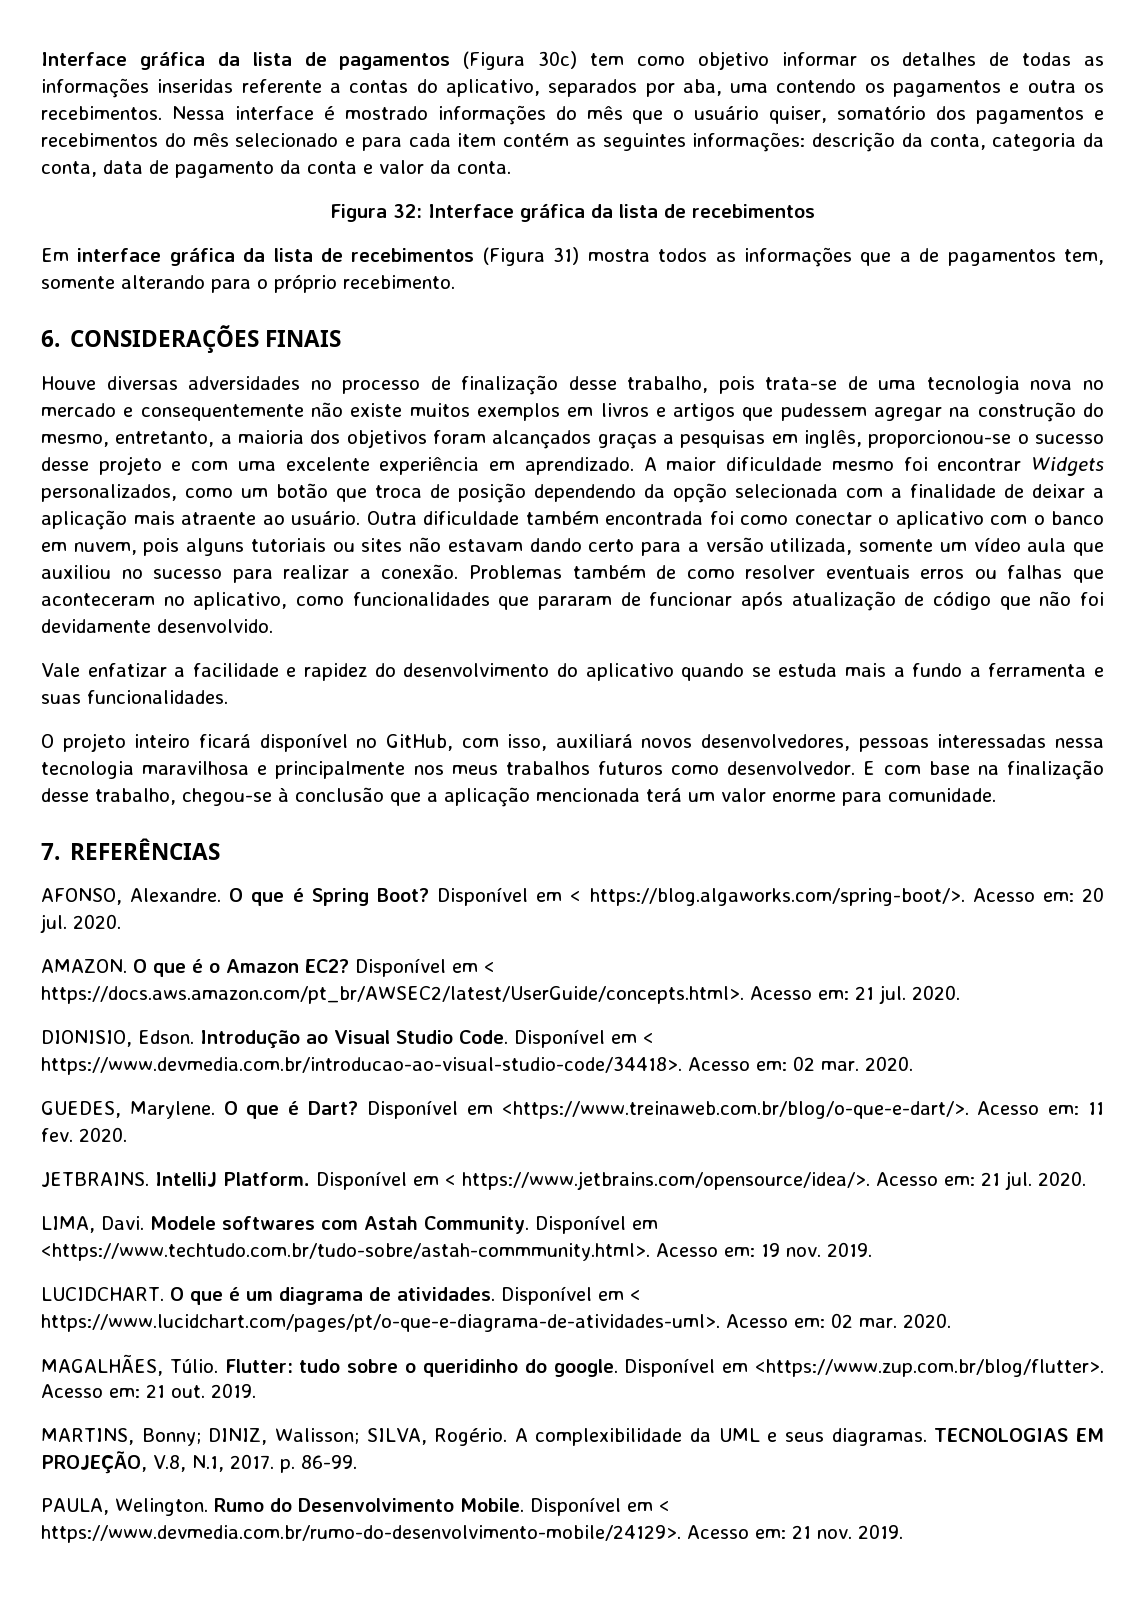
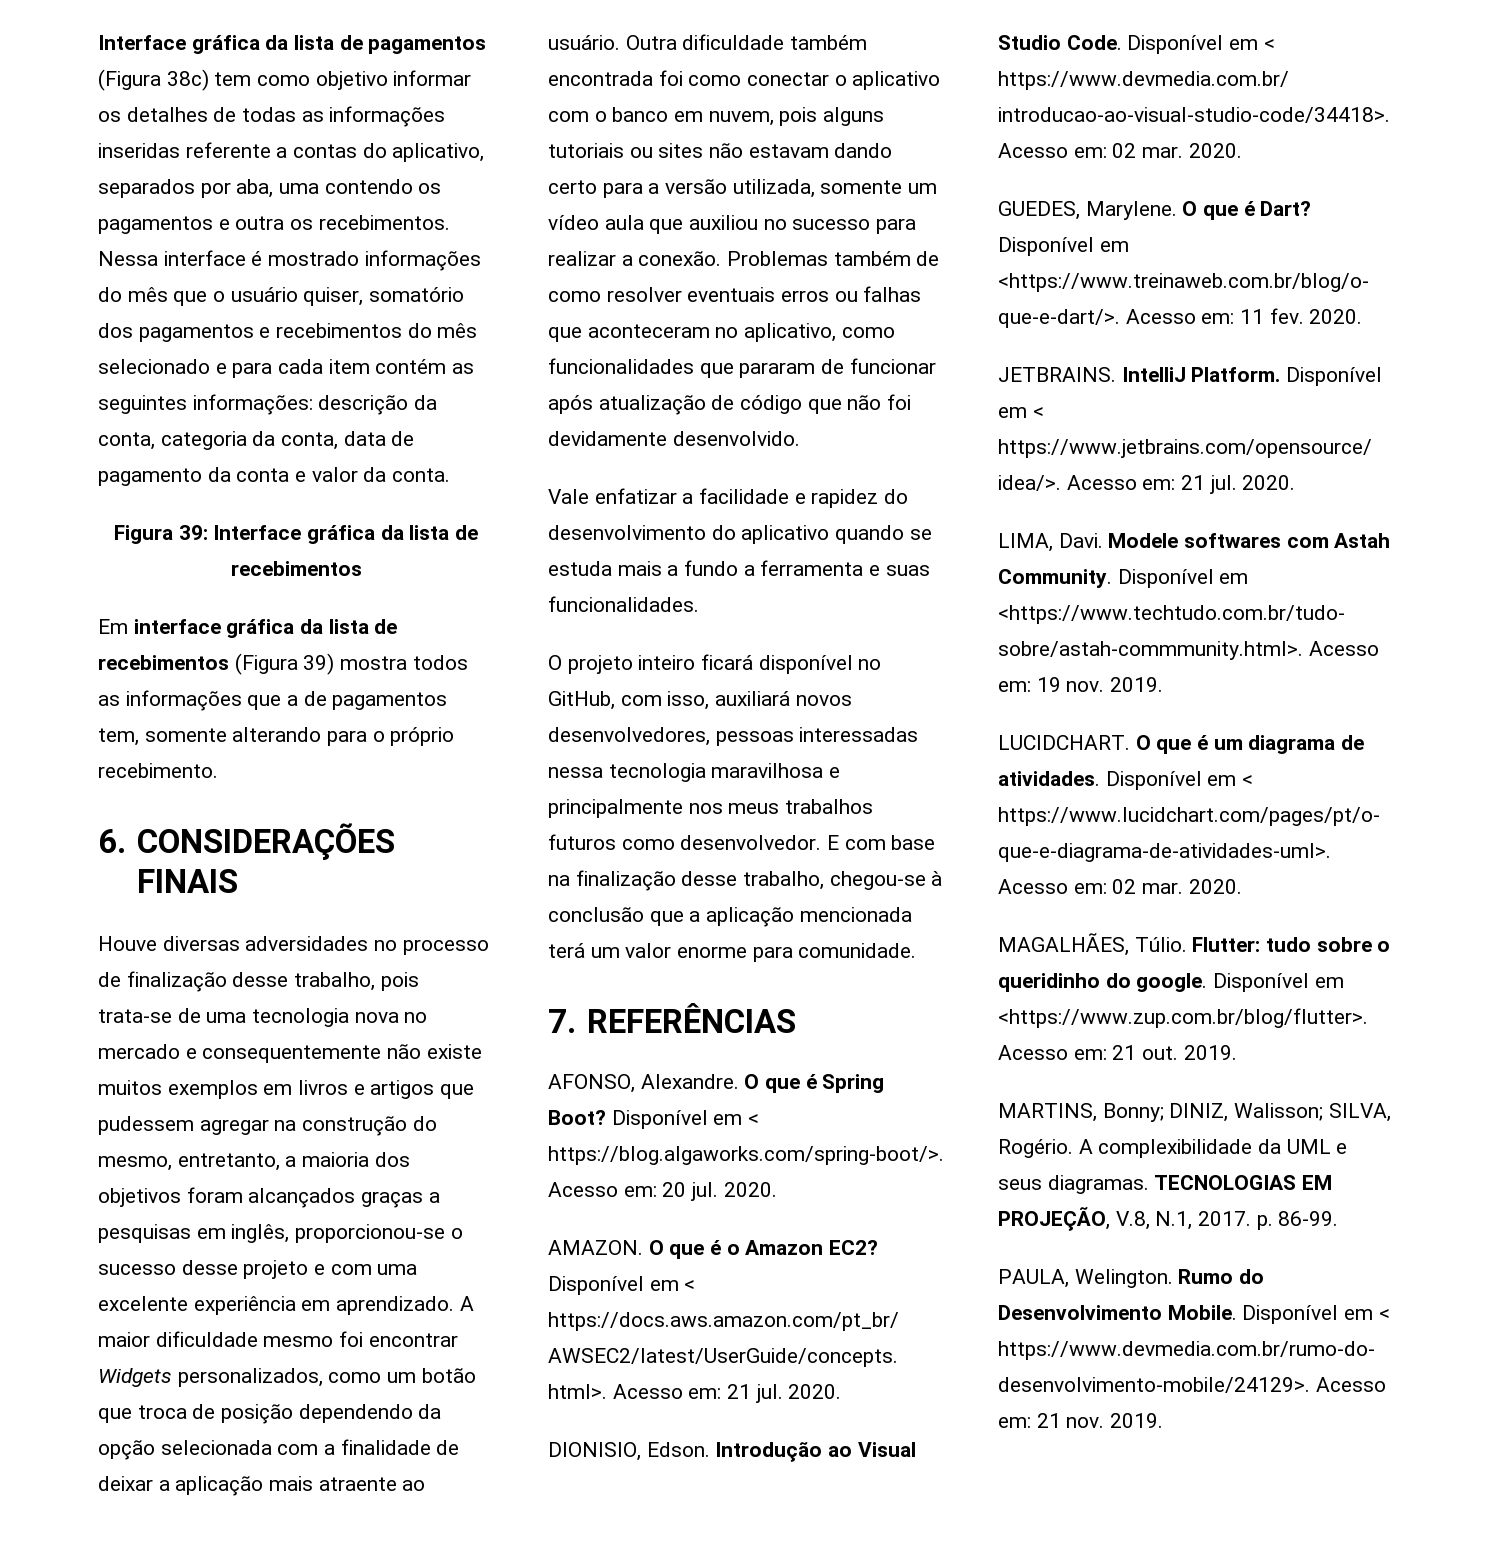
- Interface gráfica da lista de pagamentos (Figura 30c) tem como objetivo informar os detalhes de todas as informações inseridas referente a contas do aplicativo, separados por aba, uma contendo os pagamentos e outra os recebimentos.
+ Interface gráfica da lista de pagamentos (Figura 38c) tem como objetivo informar os detalhes de todas as informações inseridas referente a contas do aplicativo, separados por aba, uma contendo os pagamentos e outra os recebimentos.
- Figura 32: Interface gráfica da lista de recebimentos
+ Figura 39: Interface gráfica da lista de recebimentos
- Em interface gráfica da lista de recebimentos (Figura 31) mostra todos as informações que a de pagamentos tem, somente alterando para o próprio recebimento.
+ Em interface gráfica da lista de recebimentos (Figura 39) mostra todos as informações que a de pagamentos tem, somente alterando para o próprio recebimento.

